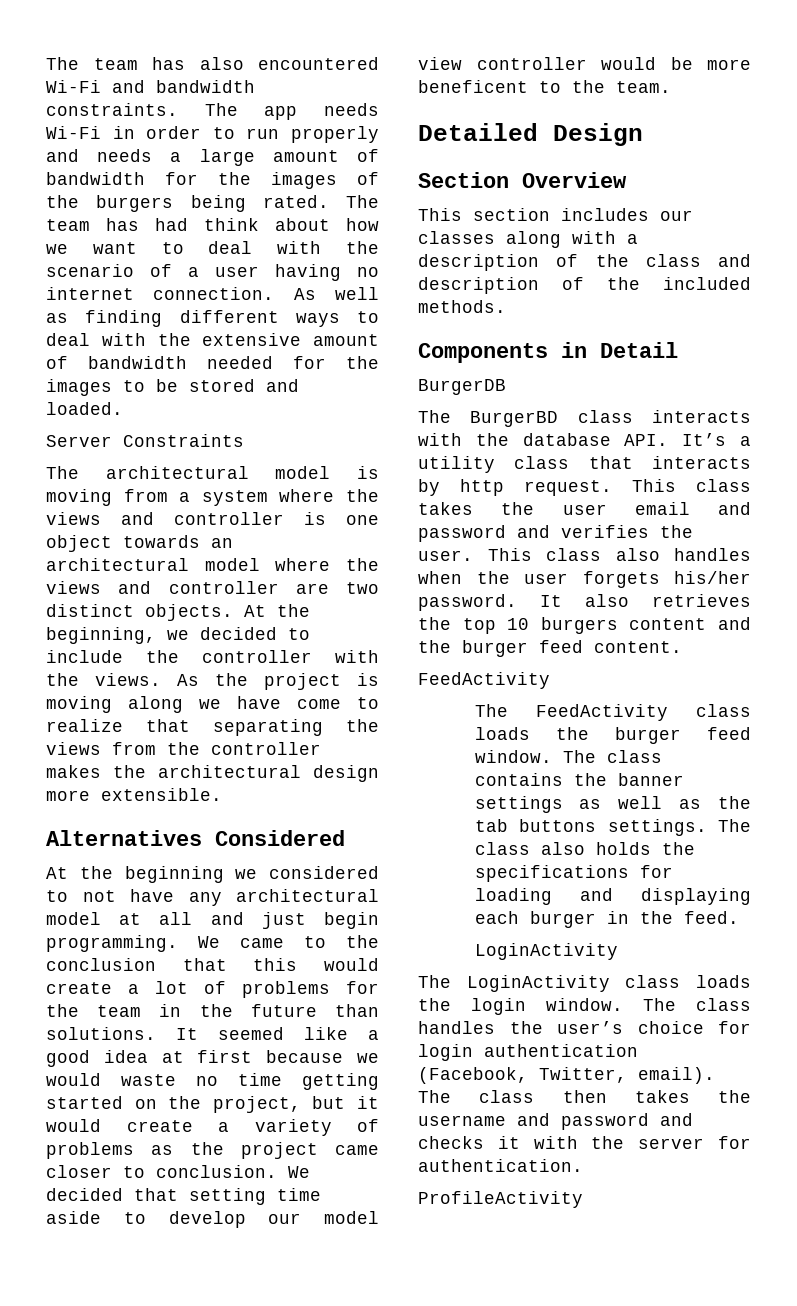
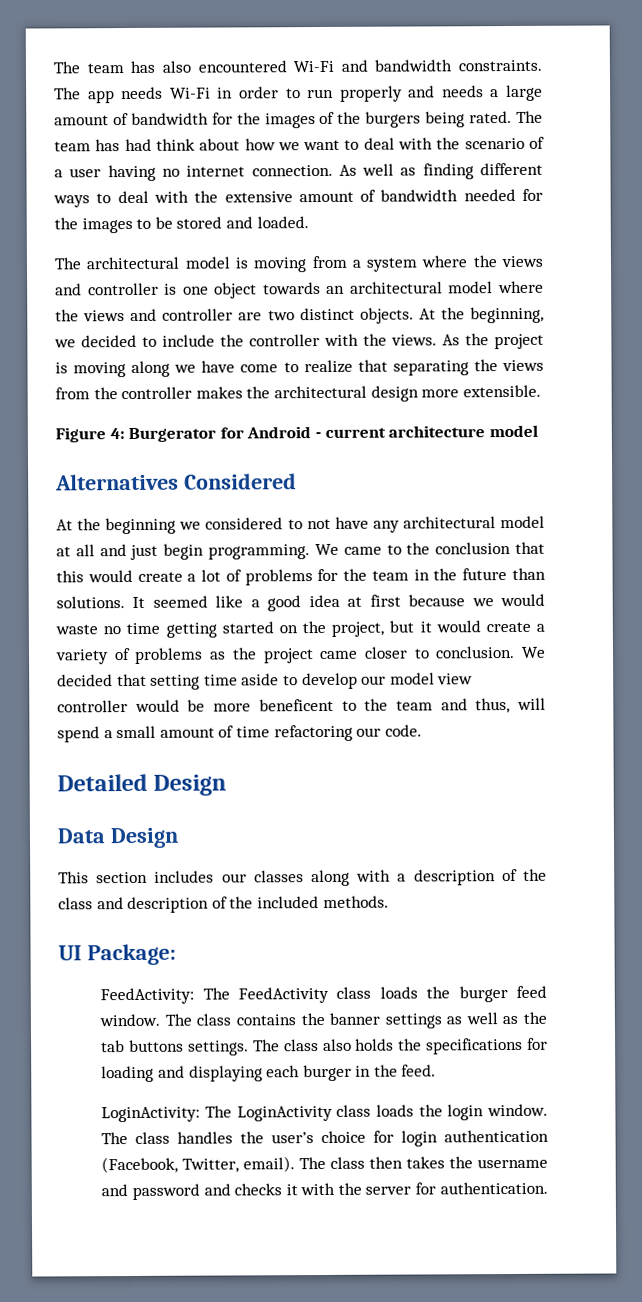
- Server Constraints
+ Figure 4: Burgerator for Android - current architecture model
- We decided that setting time aside to develop our model view controller would be more beneficent to the team.
+ We decided that setting time aside to develop our model view controller would be more beneficent to the team and thus, will spend a small amount of time refactoring our code.
- Section Overview
+ Data Design
- Components in Detail
- BurgerDB
- The BurgerBD class interacts with the database API. It’s a utility class that interacts by http request. This class takes the user email and password and verifies the user. This class also handles when the user forgets his/her password. It also retrieves the top 10 burgers content and the burger feed content.
- FeedActivity
- The FeedActivity class loads the burger feed window.
+ UI Package:
+ FeedActivity: The FeedActivity class loads the burger feed window.
  The class also holds the specifications for loading and displaying each burger in the feed.
- LoginActivity
- The LoginActivity class loads the login window.
+ LoginActivity: The LoginActivity class loads the login window.
- ProfileActivity

